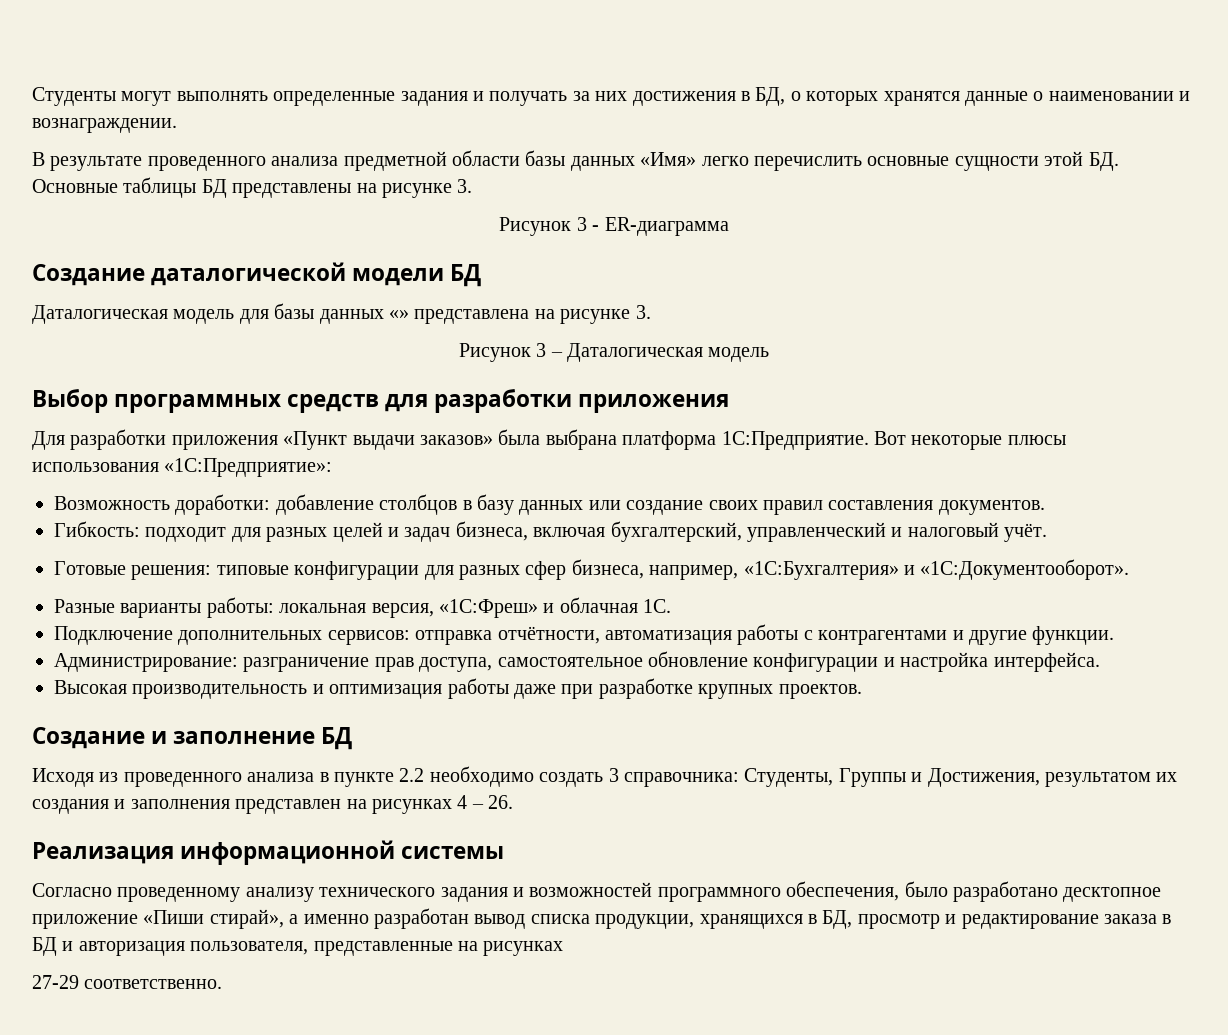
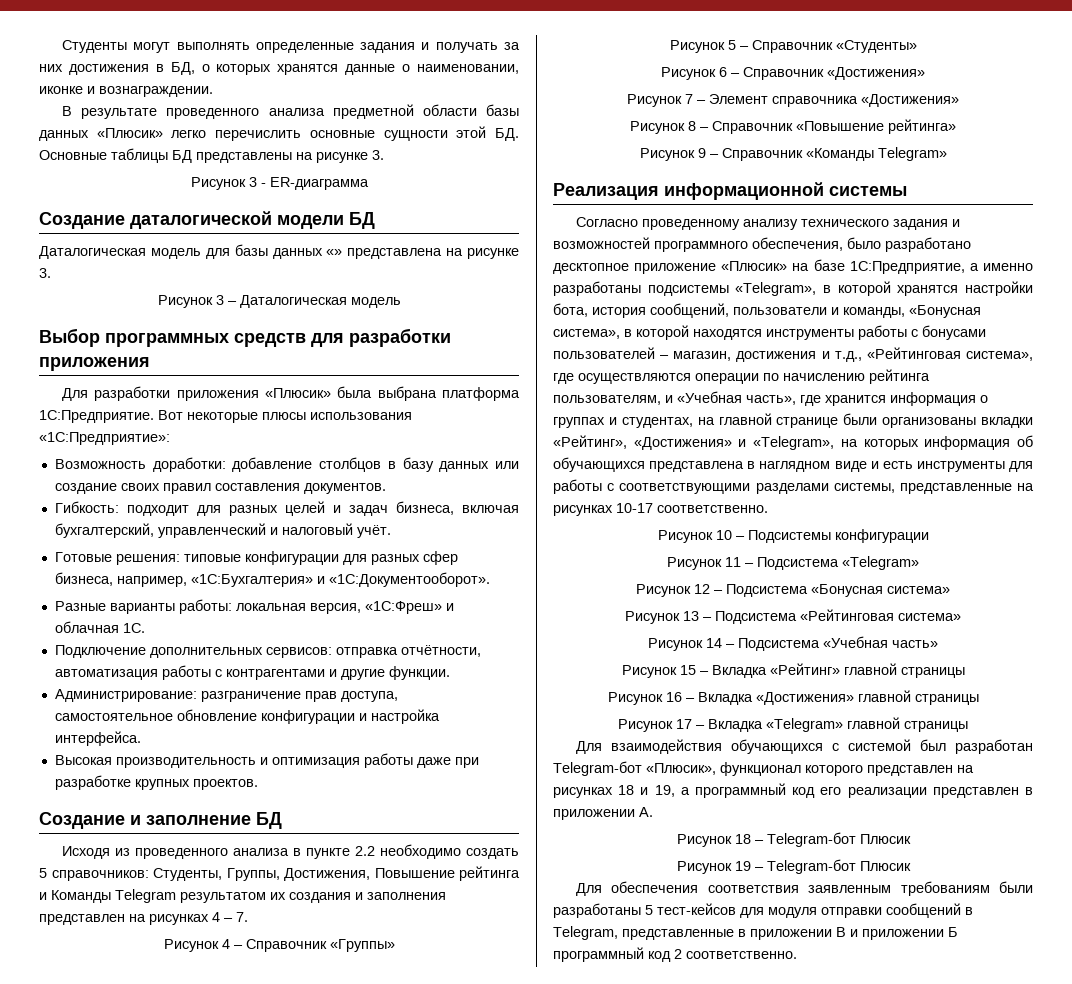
- Студенты могут выполнять определенные задания и получать за них достижения в БД, о которых хранятся данные о наименовании и вознаграждении.
+ Студенты могут выполнять определенные задания и получать за них достижения в БД, о которых хранятся данные о наименовании, иконке и вознаграждении.
- В результате проведенного анализа предметной области базы данных «Имя» легко перечислить основные сущности этой БД. Основные таблицы БД представлены на рисунке 3.
+ В результате проведенного анализа предметной области базы данных «Плюсик» легко перечислить основные сущности этой БД. Основные таблицы БД представлены на рисунке 3.
- Для разработки приложения «Пункт выдачи заказов» была выбрана платформа 1С:Предприятие.
+ Для разработки приложения «Плюсик» была выбрана платформа 1С:Предприятие.
- Исходя из проведенного анализа в пункте 2.2 необходимо создать 3 справочника: Студенты, Группы и Достижения, результатом их создания и заполнения представлен на рисунках 4 – 26.
+ Исходя из проведенного анализа в пункте 2.2 необходимо создать 5 справочников: Студенты, Группы, Достижения, Повышение рейтинга и Команды Telegram результатом их создания и заполнения представлен на рисунках 4 – 7.
+ Рисунок 4 – Справочник «Группы»
+ Рисунок 5 – Справочник «Студенты»
+ Рисунок 6 – Справочник «Достижения»
+ Рисунок 7 – Элемент справочника «Достижения»
+ Рисунок 8 – Справочник «Повышение рейтинга»
+ Рисунок 9 – Справочник «Команды Telegram»
- Согласно проведенному анализу технического задания и возможностей программного обеспечения, было разработано десктопное приложение «Пиши стирай», а именно разработан вывод списка продукции, хранящихся в БД, просмотр и редактирование заказа в БД и авторизация пользователя, представленные на рисунках
- 27-29 соответственно.
+ Согласно проведенному анализу технического задания и возможностей программного обеспечения, было разработано десктопное приложение «Плюсик» на базе 1С:Предприятие, а именно разработаны подсистемы «Telegram», в которой хранятся настройки бота, история сообщений, пользователи и команды, «Бонусная система», в которой находятся инструменты работы с бонусами пользователей – магазин, достижения и т.д., «Рейтинговая система», где осуществляются операции по начислению рейтинга пользователям, и «Учебная часть», где хранится информация о группах и студентах, на главной странице были организованы вкладки «Рейтинг», «Достижения» и «Telegram», на которых информация об обучающихся представлена в наглядном виде и есть инструменты для работы с соответствующими разделами системы, представленные на рисунках 10-17 соответственно.
+ Рисунок 10 – Подсистемы конфигурации
+ Рисунок 11 – Подсистема «Telegram»
+ Рисунок 12 – Подсистема «Бонусная система»
+ Рисунок 13 – Подсистема «Рейтинговая система»
+ Рисунок 14 – Подсистема «Учебная часть»
+ Рисунок 15 – Вкладка «Рейтинг» главной страницы
+ Рисунок 16 – Вкладка «Достижения» главной страницы
+ Рисунок 17 – Вкладка «Telegram» главной страницы
+ Для взаимодействия обучающихся с системой был разработан Telegram-бот «Плюсик», функционал которого представлен на рисунках 18 и 19, а программный код его реализации представлен в приложении А.
+ Рисунок 18 – Telegram-бот Плюсик
+ Рисунок 19 – Telegram-бот Плюсик
+ Для обеспечения соответствия заявленным требованиям были разработаны 5 тест-кейсов для модуля отправки сообщений в Telegram, представленные в приложении В и приложении Б программный код 2 соответственно.

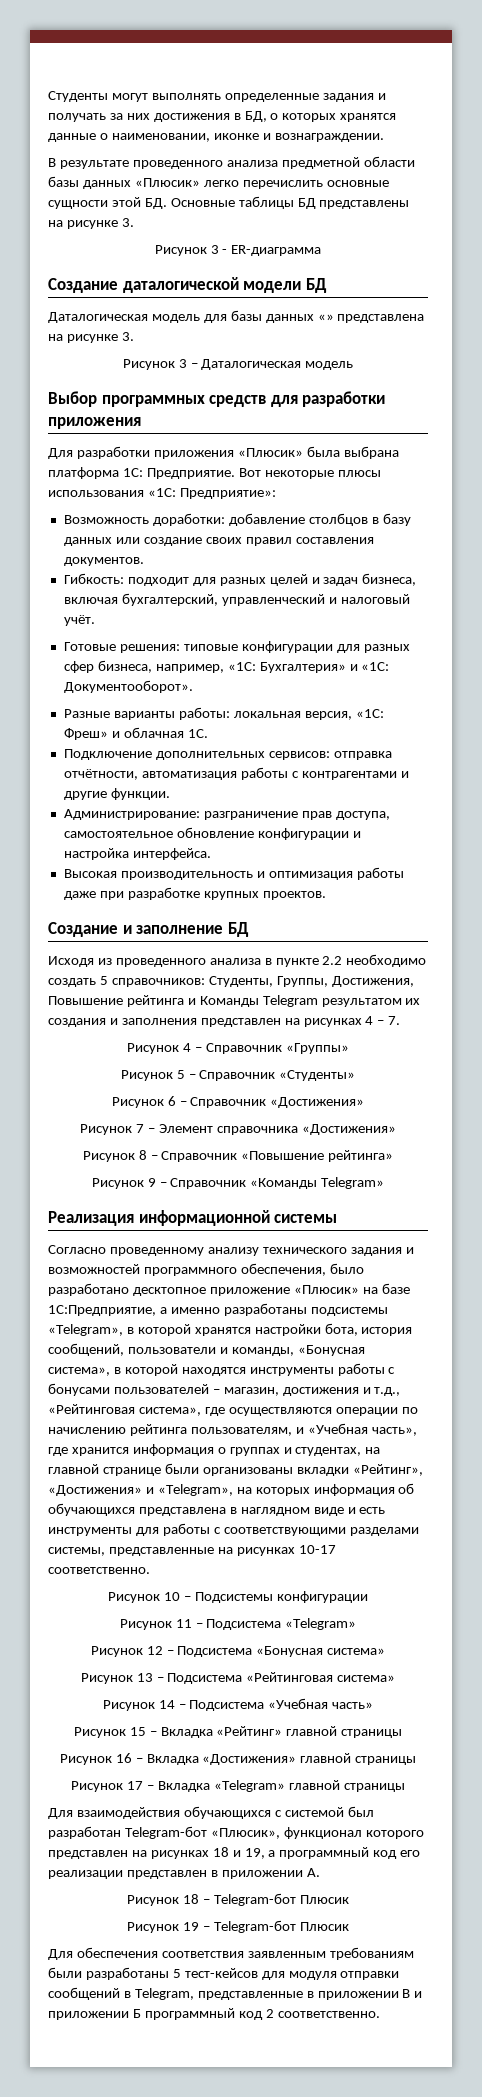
- Для разработки приложения «Плюсик» была выбрана платформа 1С:Предприятие.
+ Для разработки приложения «Плюсик» была выбрана платформа 1С: Предприятие.
- Вот некоторые плюсы использования «1С:Предприятие»:
+ Вот некоторые плюсы использования «1С: Предприятие»:
- Готовые решения: типовые конфигурации для разных сфер бизнеса, например, «1С:Бухгалтерия» и «1С:Документооборот».
+ Готовые решения: типовые конфигурации для разных сфер бизнеса, например, «1С: Бухгалтерия» и «1С: Документооборот».
- Разные варианты работы: локальная версия, «1С:Фреш» и облачная 1С.
+ Разные варианты работы: локальная версия, «1С: Фреш» и облачная 1С.

